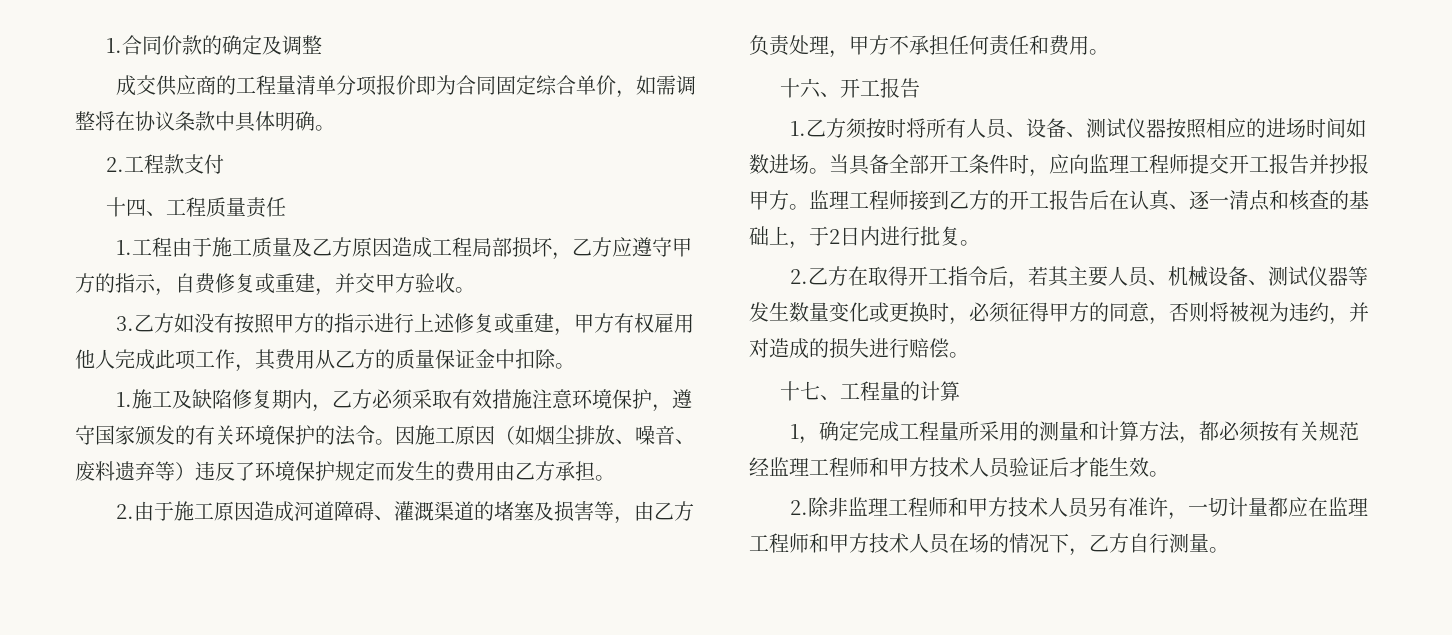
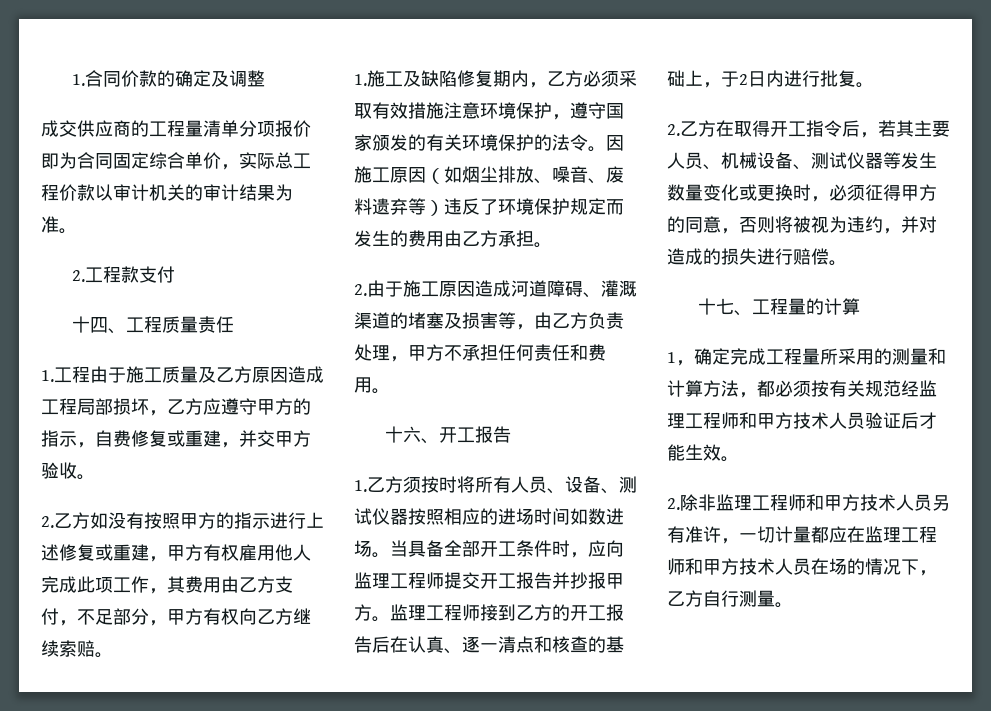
- 成交供应商的工程量清单分项报价即为合同固定综合单价，如需调整将在协议条款中具体明确。
+ 成交供应商的工程量清单分项报价即为合同固定综合单价，实际总工程价款以审计机关的审计结果为准。
- 3.乙方如没有按照甲方的指示进行上述修复或重建，甲方有权雇用他人完成此项工作，其费用从乙方的质量保证金中扣除。
+ 2.乙方如没有按照甲方的指示进行上述修复或重建，甲方有权雇用他人完成此项工作，其费用由乙方支付，不足部分，甲方有权向乙方继续索赔。

